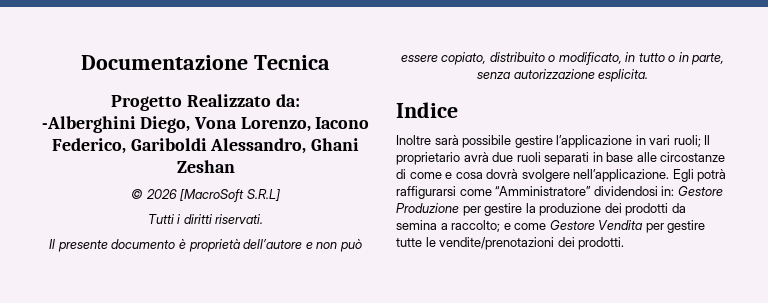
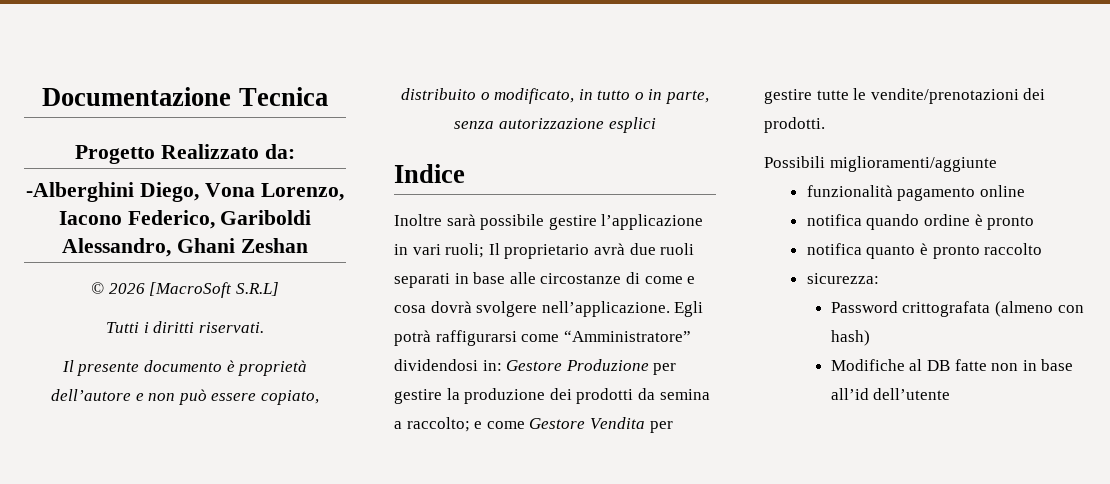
- Il presente documento è proprietà dell’autore e non può essere copiato, distribuito o modificato, in tutto o in parte, senza autorizzazione esplicita.
+ Il presente documento è proprietà dell’autore e non può essere copiato, distribuito o modificato, in tutto o in parte, senza autorizzazione esplici
+ Possibili miglioramenti/aggiunte
+ funzionalità pagamento online
+ notifica quando ordine è pronto
+ notifica quanto è pronto raccolto
+ sicurezza:
+ Password crittografata (almeno con hash)
+ Modifiche al DB fatte non in base all’id dell’utente

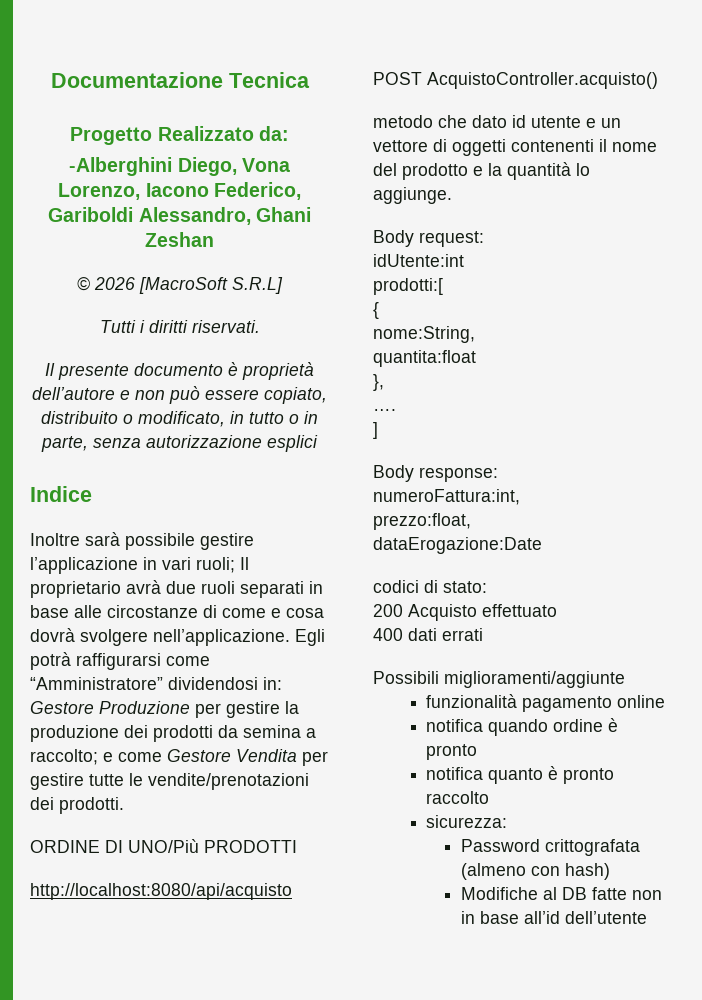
+ ORDINE DI UNO/Più PRODOTTI
+ http://localhost:8080/api/acquisto POST AcquistoController.acquisto()
+ metodo che dato id utente e un vettore di oggetti contenenti il nome del prodotto e la quantità lo aggiunge.
+ Body request:
+ idUtente:int
+ prodotti:[
+ {
+ nome:String,
+ quantita:float
+ },
+ ….
+ ]
+ Body response:
+ numeroFattura:int,
+ prezzo:float,
+ dataErogazione:Date
+ codici di stato:
+ 200 Acquisto effettuato
+ 400 dati errati

